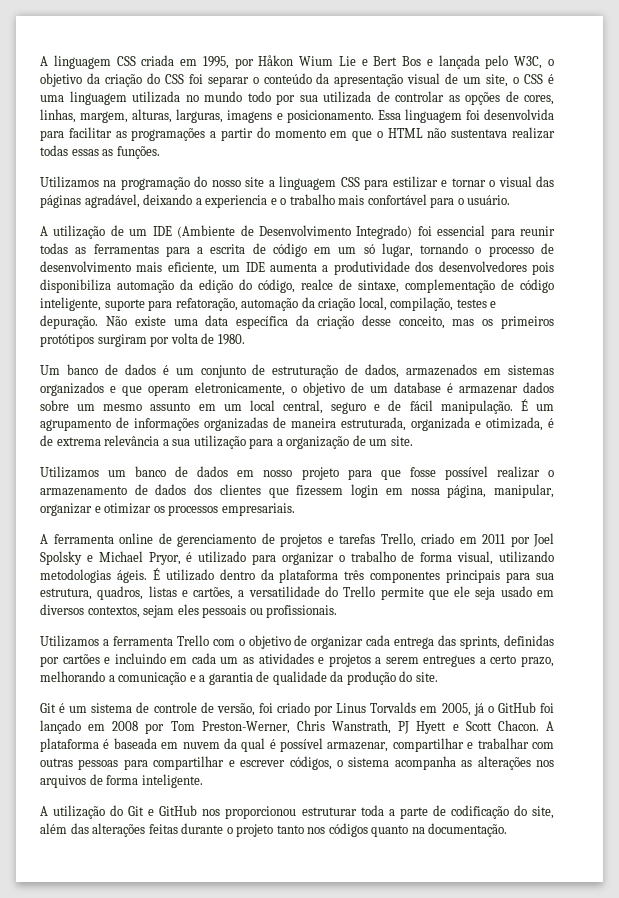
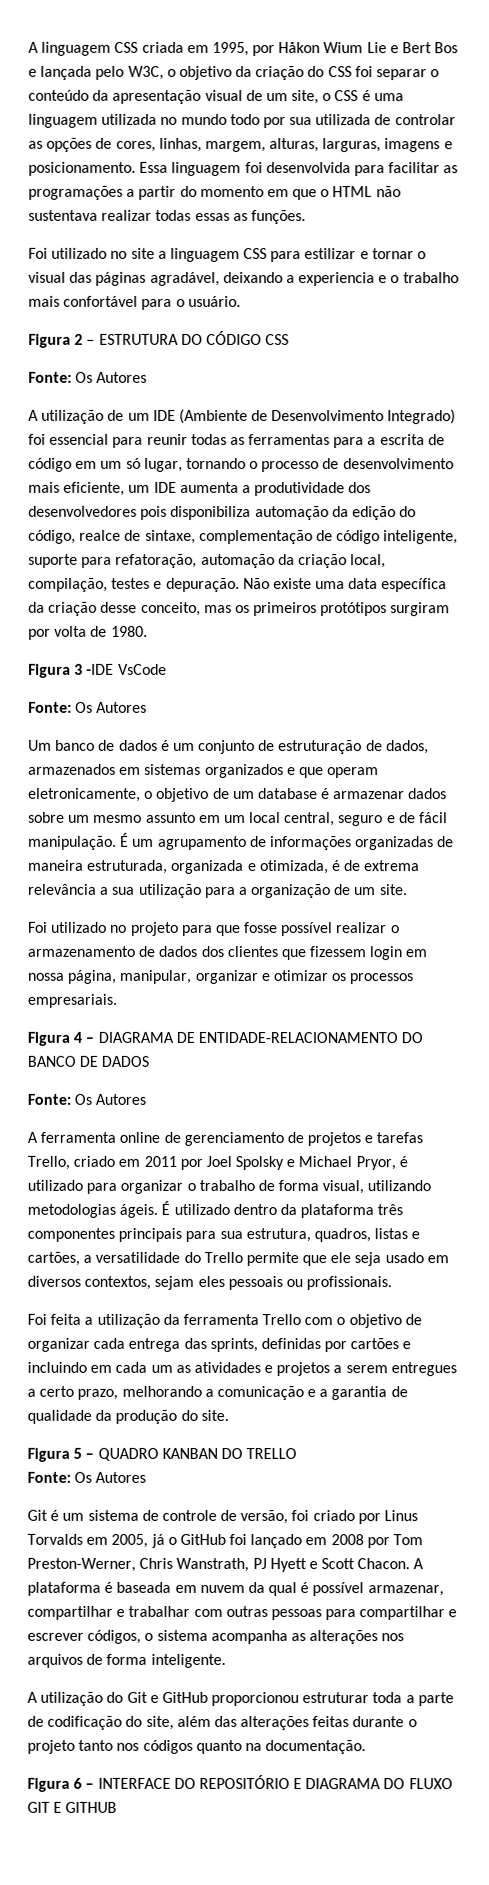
- Utilizamos na programação do nosso site a linguagem CSS para estilizar e tornar o visual das páginas agradável, deixando a experiencia e o trabalho mais confortável para o usuário.
+ Foi utilizado no site a linguagem CSS para estilizar e tornar o visual das páginas agradável, deixando a experiencia e o trabalho mais confortável para o usuário.
+ Figura 2 – ESTRUTURA DO CÓDIGO CSS
+ Fonte: Os Autores
+ Figura 3 -IDE VsCode
+ Fonte: Os Autores
- Utilizamos um banco de dados em nosso projeto para que fosse possível realizar o armazenamento de dados dos clientes que fizessem login em nossa página, manipular, organizar e otimizar os processos empresariais.
+ Foi utilizado no projeto para que fosse possível realizar o armazenamento de dados dos clientes que fizessem login em nossa página, manipular, organizar e otimizar os processos empresariais.
+ Figura 4 – DIAGRAMA DE ENTIDADE-RELACIONAMENTO DO BANCO DE DADOS
+ Fonte: Os Autores
- Utilizamos a ferramenta Trello com o objetivo de organizar cada entrega das sprints, definidas por cartões e incluindo em cada um as atividades e projetos a serem entregues a certo prazo, melhorando a comunicação e a garantia de qualidade da produção do site.
+ Foi feita a utilização da ferramenta Trello com o objetivo de organizar cada entrega das sprints, definidas por cartões e incluindo em cada um as atividades e projetos a serem entregues a certo prazo, melhorando a comunicação e a garantia de qualidade da produção do site.
+ Figura 5 – QUADRO KANBAN DO TRELLO
+ Fonte: Os Autores
- A utilização do Git e GitHub nos proporcionou estruturar toda a parte de codificação do site, além das alterações feitas durante o projeto tanto nos códigos quanto na documentação.
+ A utilização do Git e GitHub proporcionou estruturar toda a parte de codificação do site, além das alterações feitas durante o projeto tanto nos códigos quanto na documentação.
+ Figura 6 – INTERFACE DO REPOSITÓRIO E DIAGRAMA DO FLUXO GIT E GITHUB

